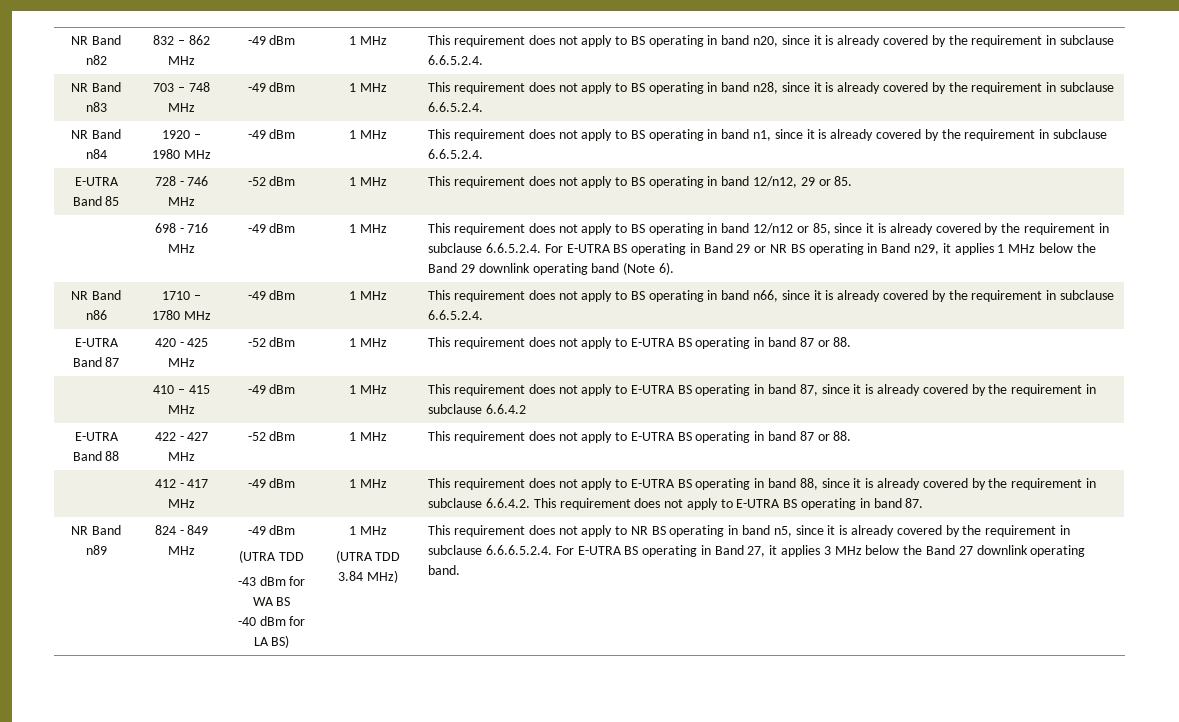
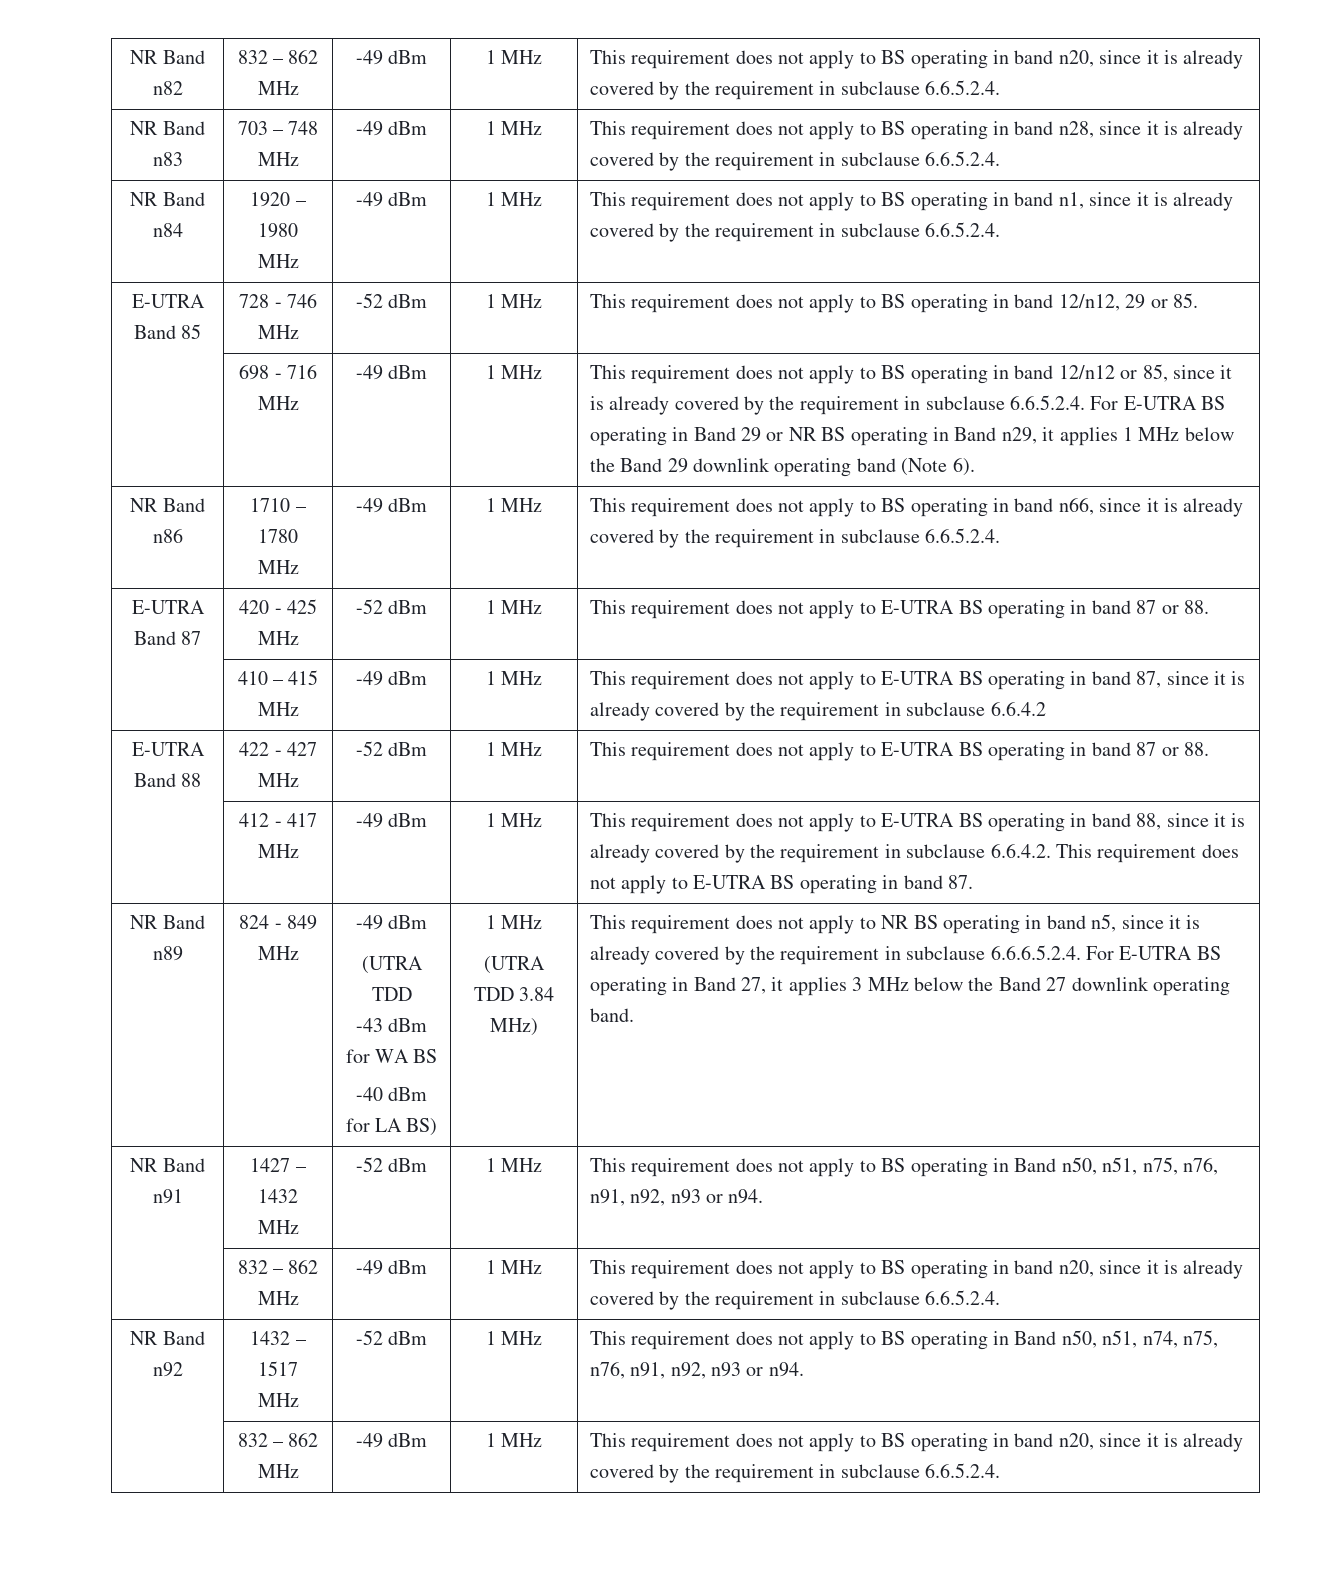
+ NR Band n91 | 1427 – 1432 MHz | -52 dBm | 1 MHz | This requirement does not apply to BS operating in Band n50, n51, n75, n76, n91, n92, n93 or n94.
+ | 832 – 862 MHz | -49 dBm | 1 MHz | This requirement does not apply to BS operating in band n20, since it is already covered by the requirement in subclause 6.6.5.2.4.
+ NR Band n92 | 1432 – 1517 MHz | -52 dBm | 1 MHz | This requirement does not apply to BS operating in Band n50, n51, n74, n75, n76, n91, n92, n93 or n94.
+ | 832 – 862 MHz | -49 dBm | 1 MHz | This requirement does not apply to BS operating in band n20, since it is already covered by the requirement in subclause 6.6.5.2.4.

